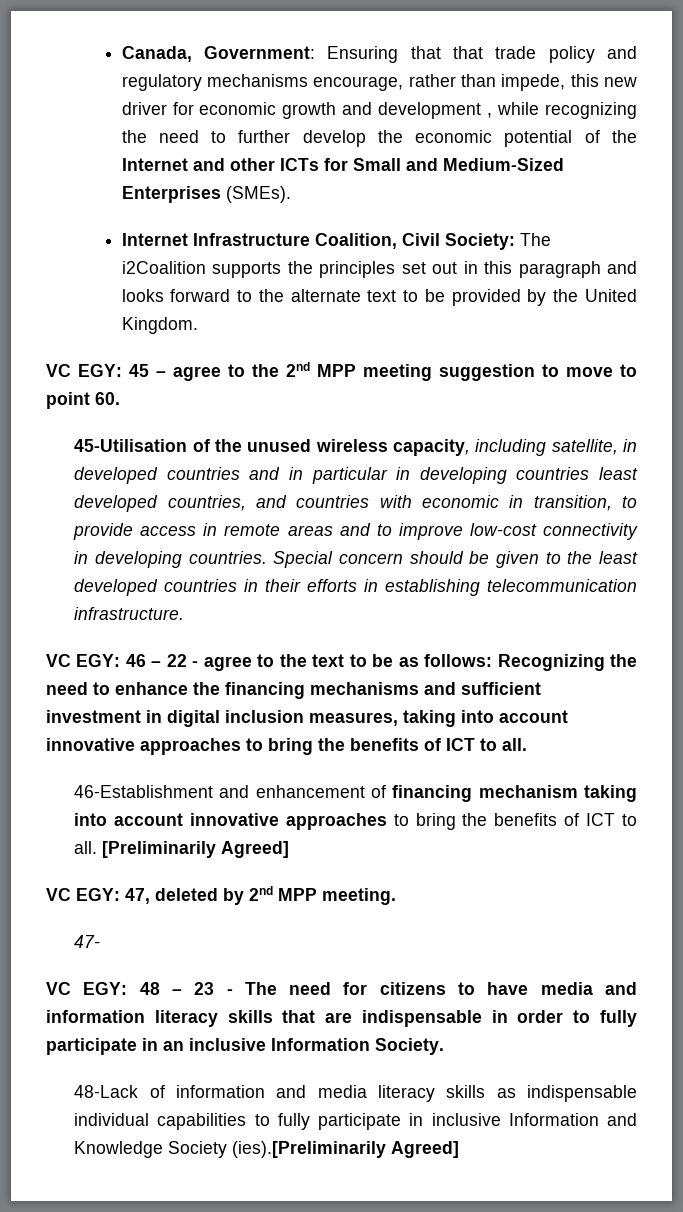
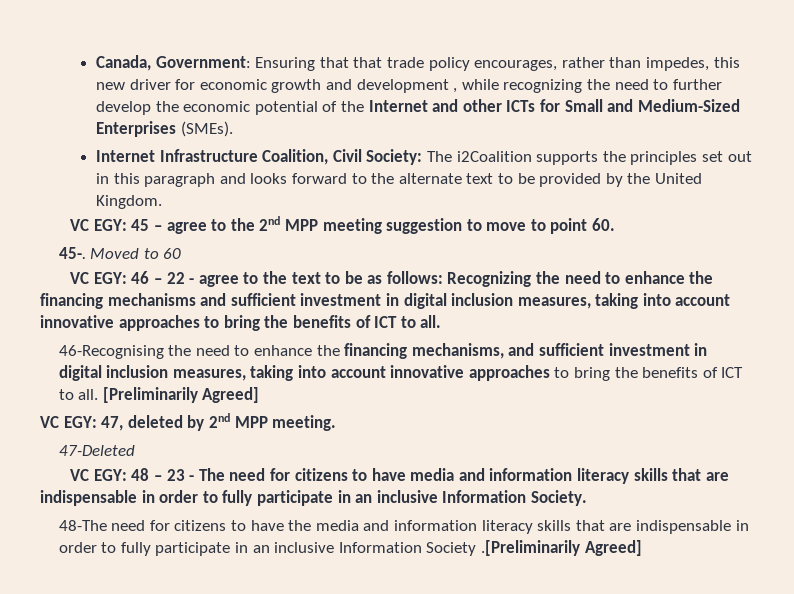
- Canada, Government: Ensuring that that trade policy and regulatory mechanisms encourage, rather than impede, this new driver for economic growth and development , while recognizing the need to further develop the economic potential of the Internet and other ICTs for Small and Medium-Sized Enterprises (SMEs).
+ Canada, Government: Ensuring that that trade policy encourages, rather than impedes, this new driver for economic growth and development , while recognizing the need to further develop the economic potential of the Internet and other ICTs for Small and Medium-Sized Enterprises (SMEs).
- 45-Utilisation of the unused wireless capacity, including satellite, in developed countries and in particular in developing countries least developed countries, and countries with economic in transition, to provide access in remote areas and to improve low-cost connectivity in developing countries. Special concern should be given to the least developed countries in their efforts in establishing telecommunication infrastructure.
+ 45-. Moved to 60
- 46-Establishment and enhancement of financing mechanism taking into account innovative approaches to bring the benefits of ICT to all.
+ 46-Recognising the need to enhance the financing mechanisms, and sufficient investment in digital inclusion measures, taking into account innovative approaches to bring the benefits of ICT to all.
- 47-
+ 47-Deleted
- 48-Lack of information and media literacy skills as indispensable individual capabilities to fully participate in inclusive Information and Knowledge Society (ies).[Preliminarily Agreed]
+ 48-The need for citizens to have the media and information literacy skills that are indispensable in order to fully participate in an inclusive Information Society .[Preliminarily Agreed]

